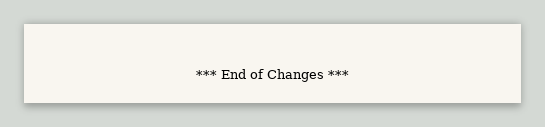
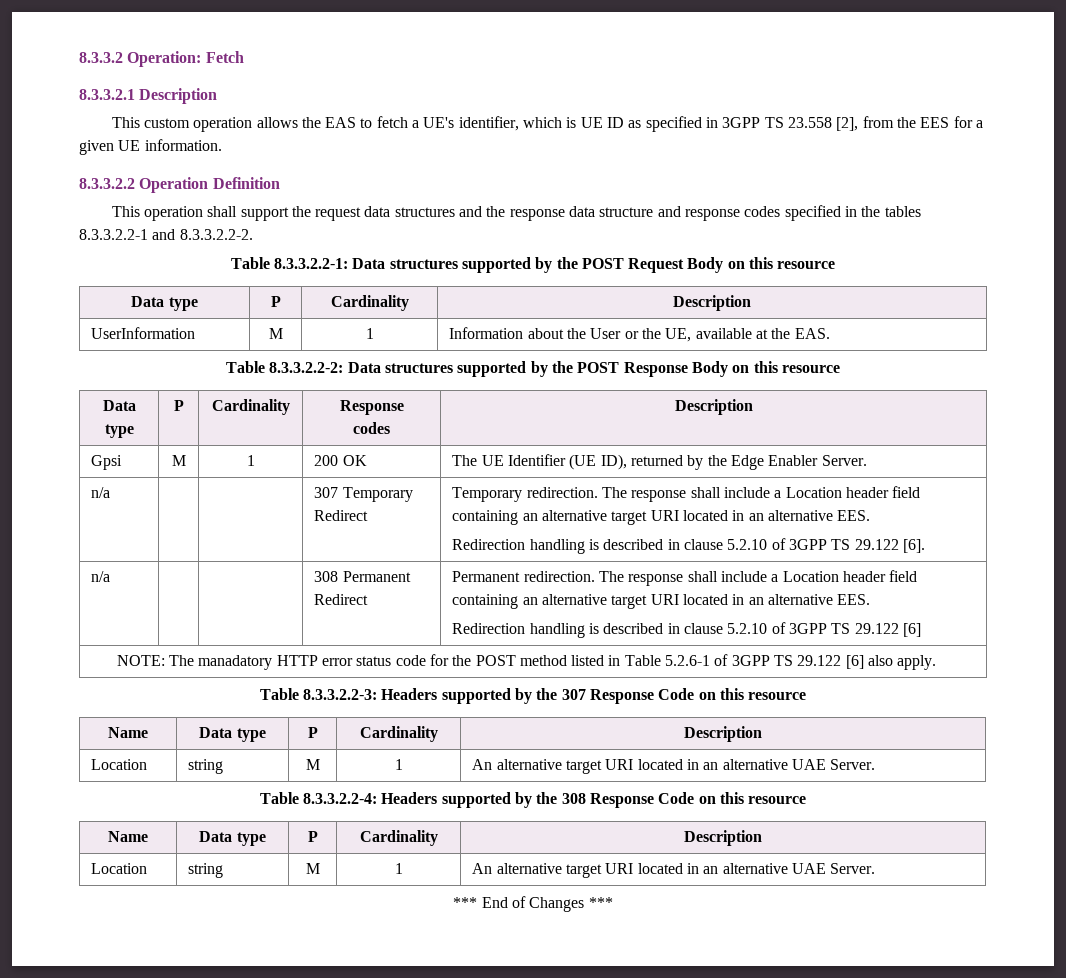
+ 8.3.3.2 Operation: Fetch
+ 8.3.3.2.1 Description
+ This custom operation allows the EAS to fetch a UE's identifier, which is UE ID as specified in 3GPP TS 23.558 [2], from the EES for a given UE information.
+ 8.3.3.2.2 Operation Definition
+ This operation shall support the request data structures and the response data structure and response codes specified in the tables 8.3.3.2.2-1 and 8.3.3.2.2-2.
+ Table 8.3.3.2.2-1: Data structures supported by the POST Request Body on this resource
+ Data type | P | Cardinality | Description
+ UserInformation | M | 1 | Information about the User or the UE, available at the EAS.
+ Table 8.3.3.2.2-2: Data structures supported by the POST Response Body on this resource
+ Data type | P | Cardinality | Response
+ codes | Description
+ Gpsi | M | 1 | 200 OK | The UE Identifier (UE ID), returned by the Edge Enabler Server.
+ n/a | | | 307 Temporary Redirect | Temporary redirection. The response shall include a Location header field containing an alternative target URI located in an alternative EES.
+ Redirection handling is described in clause 5.2.10 of 3GPP TS 29.122 [6].
+ n/a | | | 308 Permanent Redirect | Permanent redirection. The response shall include a Location header field containing an alternative target URI located in an alternative EES.
+ Redirection handling is described in clause 5.2.10 of 3GPP TS 29.122 [6]
+ NOTE: The manadatory HTTP error status code for the POST method listed in Table 5.2.6-1 of 3GPP TS 29.122 [6] also apply.
+ Table 8.3.3.2.2-3: Headers supported by the 307 Response Code on this resource
+ Name | Data type | P | Cardinality | Description
+ Location | string | M | 1 | An alternative target URI located in an alternative UAE Server.
+ Table 8.3.3.2.2-4: Headers supported by the 308 Response Code on this resource
+ Name | Data type | P | Cardinality | Description
+ Location | string | M | 1 | An alternative target URI located in an alternative UAE Server.

